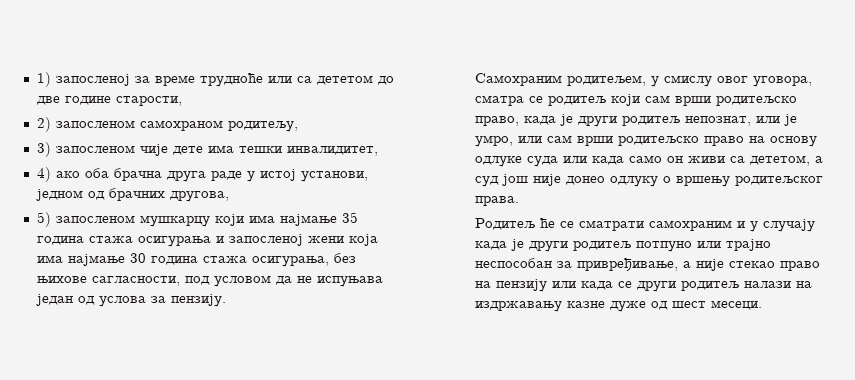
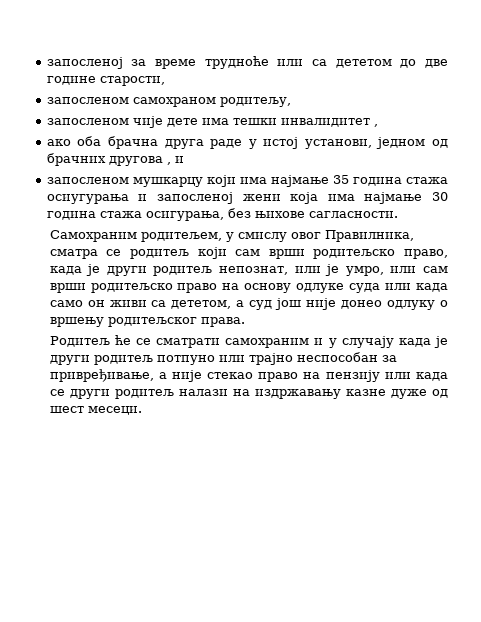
- 1) запосленој за време трудноће или са дететом до две године старости,
+ запосленој за време трудноће или са дететом до две године старости,
- 2) запосленом самохраном родитељу,
+ запосленом самохраном родитељу,
- 3) запосленом чије дете има тешки инвалидитет,
- 4) ако оба брачна друга раде у истој установи, једном од брачних другова,
- 5) запосленом мушкарцу који има најмање 35 година стажа осигурања и запосленој жени која има најмање 30 година стажа осигурања, без њихове сагласности, под условом да не испуњава jедан од услова за пензиjу.
+ запосленом чије дете има тешки инвалидитет ,
+ ако оба брачна друга раде у истој установи, једном од брачних другова , и
+ запосленом мушкарцу који има најмање 35 година стажа осиугурања и запосленој жени која има најмање 30 година стажа осигурања, без њихове сагласности.
- Самохраним родитељем, у смислу овог уговора, сматра се родитељ који сам врши родитељско право, када је други родитељ непознат, или је умро, или сам врши родитељско право на основу одлуке суда или када само он живи са дететом, а суд још није донео одлуку о вршењу родитељског права.
+ Самохраним родитељем, у смислу овог Правилника, сматра се родитељ који сам врши родитељско право, када је други родитељ непознат, или је умро, или сам врши родитељско право на основу одлуке суда или када само он живи са дететом, а суд још није донео одлуку о вршењу родитељског права.

